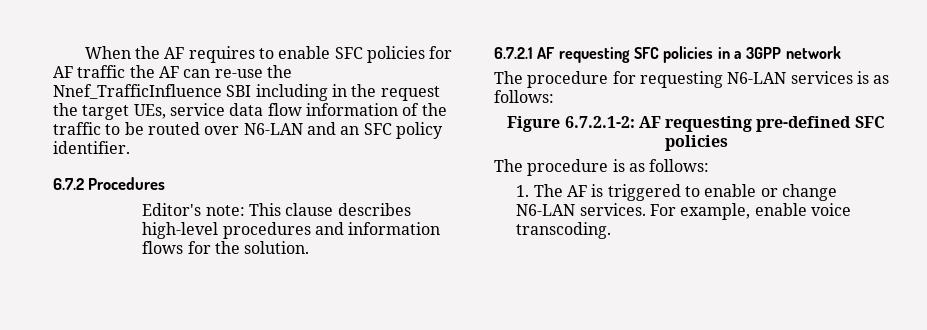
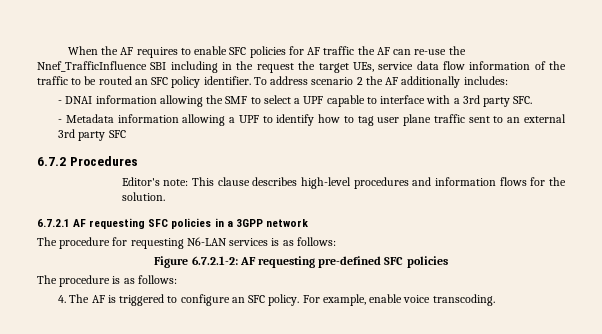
- When the AF requires to enable SFC policies for AF traffic the AF can re-use the Nnef_TrafficInfluence SBI including in the request the target UEs, service data flow information of the traffic to be routed over N6-LAN and an SFC policy identifier.
+ When the AF requires to enable SFC policies for AF traffic the AF can re-use the Nnef_TrafficInfluence SBI including in the request the target UEs, service data flow information of the traffic to be routed an SFC policy identifier. To address scenario 2 the AF additionally includes:
+ - DNAI information allowing the SMF to select a UPF capable to interface with a 3rd party SFC.
+ - Metadata information allowing a UPF to identify how to tag user plane traffic sent to an external 3rd party SFC
- 1. The AF is triggered to enable or change N6-LAN services.
+ 4. The AF is triggered to configure an SFC policy.

